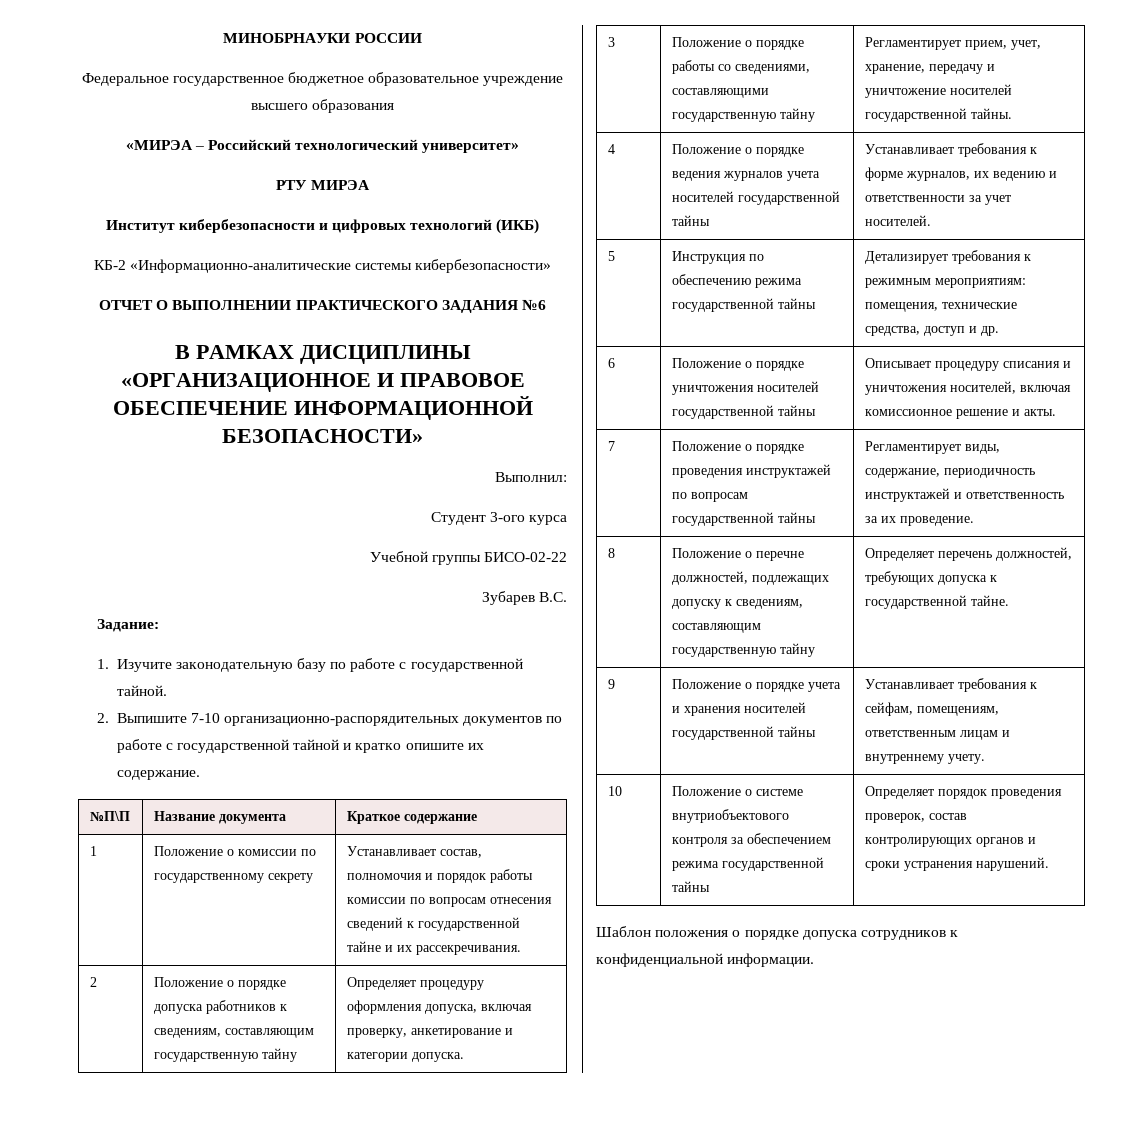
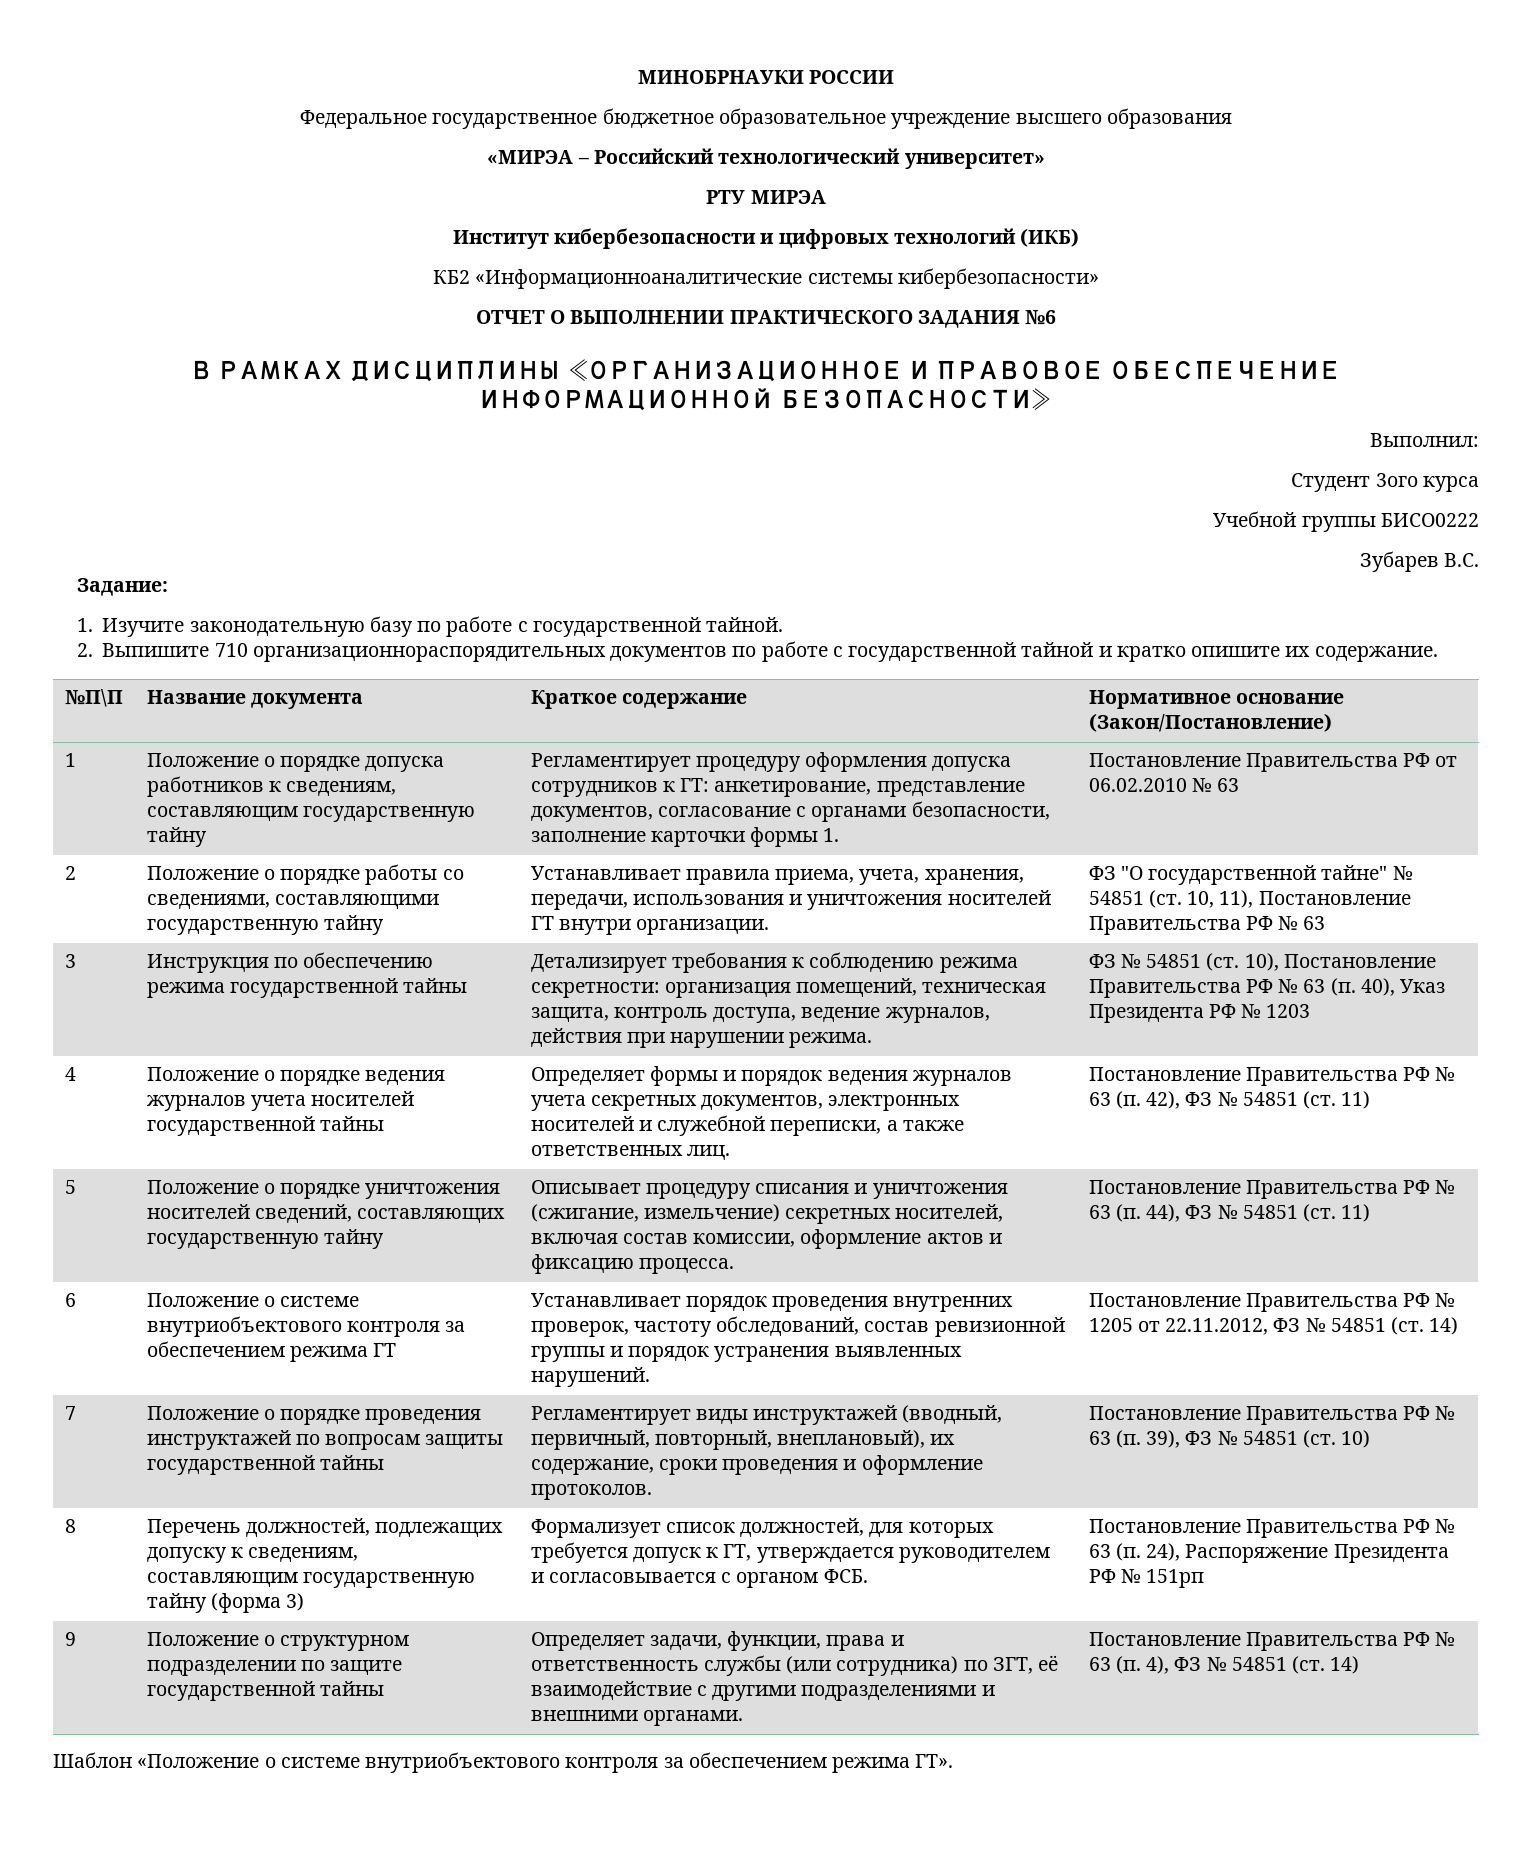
- КБ-2 «Информационно-аналитические системы кибербезопасности»
+ КБ2 «Информационноаналитические системы кибербезопасности»
- Студент 3-ого курса
+ Студент 3ого курса
- Учебной группы БИСО-02-22
+ Учебной группы БИСО0222
- 2. Выпишите 7-10 организационно-распорядительных документов по работе с государственной тайной и кратко опишите их содержание.
+ 2. Выпишите 710 организационнораспорядительных документов по работе с государственной тайной и кратко опишите их содержание.
- №П\П | Название документа | Краткое содержание
- 1 | Положение о комиссии по государственному секрету | Устанавливает состав, полномочия и порядок работы комиссии по вопросам отнесения сведений к государственной тайне и их рассекречивания.
- 2 | Положение о порядке допуска работников к сведениям, составляющим государственную тайну | Определяет процедуру оформления допуска, включая проверку, анкетирование и категории допуска.
- 3 | Положение о порядке работы со сведениями, составляющими государственную тайну | Регламентирует прием, учет, хранение, передачу и уничтожение носителей государственной тайны.
+ №П\П | Название документа | Краткое содержание | Нормативное основание (Закон/Постановление)
+ 1 | Положение о порядке допуска работников к сведениям, составляющим государственную тайну | Регламентирует процедуру оформления допуска сотрудников к ГТ: анкетирование, представление документов, согласование с органами безопасности, заполнение карточки формы 1. | Постановление Правительства РФ от 06.02.2010 № 63
+ 2 | Положение о порядке работы со сведениями, составляющими государственную тайну | Устанавливает правила приема, учета, хранения, передачи, использования и уничтожения носителей ГТ внутри организации. | ФЗ "О государственной тайне" № 54851 (ст. 10, 11), Постановление Правительства РФ № 63
+ 3 | Инструкция по обеспечению режима государственной тайны | Детализирует требования к соблюдению режима секретности: организация помещений, техническая защита, контроль доступа, ведение журналов, действия при нарушении режима. | ФЗ № 54851 (ст. 10), Постановление Правительства РФ № 63 (п. 40), Указ Президента РФ № 1203
- 4 | Положение о порядке ведения журналов учета носителей государственной тайны | Устанавливает требования к форме журналов, их ведению и ответственности за учет носителей.
- 5 | Инструкция по обеспечению режима государственной тайны | Детализирует требования к режимным мероприятиям: помещения, технические средства, доступ и др.
- 6 | Положение о порядке уничтожения носителей государственной тайны | Описывает процедуру списания и уничтожения носителей, включая комиссионное решение и акты.
+ 4 | Положение о порядке ведения журналов учета носителей государственной тайны | Определяет формы и порядок ведения журналов учета секретных документов, электронных носителей и служебной переписки, а также ответственных лиц. | Постановление Правительства РФ № 63 (п. 42), ФЗ № 54851 (ст. 11)
+ 5 | Положение о порядке уничтожения носителей сведений, составляющих государственную тайну | Описывает процедуру списания и уничтожения (сжигание, измельчение) секретных носителей, включая состав комиссии, оформление актов и фиксацию процесса. | Постановление Правительства РФ № 63 (п. 44), ФЗ № 54851 (ст. 11)
+ 6 | Положение о системе внутриобъектового контроля за обеспечением режима ГТ | Устанавливает порядок проведения внутренних проверок, частоту обследований, состав ревизионной группы и порядок устранения выявленных нарушений. | Постановление Правительства РФ № 1205 от 22.11.2012, ФЗ № 54851 (ст. 14)
- 7 | Положение о порядке проведения инструктажей по вопросам государственной тайны | Регламентирует виды, содержание, периодичность инструктажей и ответственность за их проведение.
- 8 | Положение о перечне должностей, подлежащих допуску к сведениям, составляющим государственную тайну | Определяет перечень должностей, требующих допуска к государственной тайне.
- 9 | Положение о порядке учета и хранения носителей государственной тайны | Устанавливает требования к сейфам, помещениям, ответственным лицам и внутреннему учету.
- 10 | Положение о системе внутриобъектового контроля за обеспечением режима государственной тайны | Определяет порядок проведения проверок, состав контролирующих органов и сроки устранения нарушений.
- Шаблон положения о порядке допуска сотрудников к конфиденциальной информации.
+ 7 | Положение о порядке проведения инструктажей по вопросам защиты государственной тайны | Регламентирует виды инструктажей (вводный, первичный, повторный, внеплановый), их содержание, сроки проведения и оформление протоколов. | Постановление Правительства РФ № 63 (п. 39), ФЗ № 54851 (ст. 10)
+ 8 | Перечень должностей, подлежащих допуску к сведениям, составляющим государственную тайну (форма 3) | Формализует список должностей, для которых требуется допуск к ГТ, утверждается руководителем и согласовывается с органом ФСБ. | Постановление Правительства РФ № 63 (п. 24), Распоряжение Президента РФ № 151рп
+ 9 | Положение о структурном подразделении по защите государственной тайны | Определяет задачи, функции, права и ответственность службы (или сотрудника) по ЗГТ, её взаимодействие с другими подразделениями и внешними органами. | Постановление Правительства РФ № 63 (п. 4), ФЗ № 54851 (ст. 14)
+ Шаблон «Положение о системе внутриобъектового контроля за обеспечением режима ГТ».

